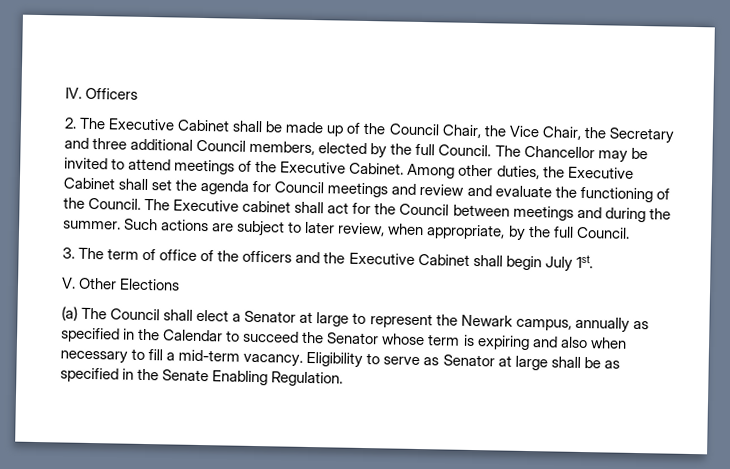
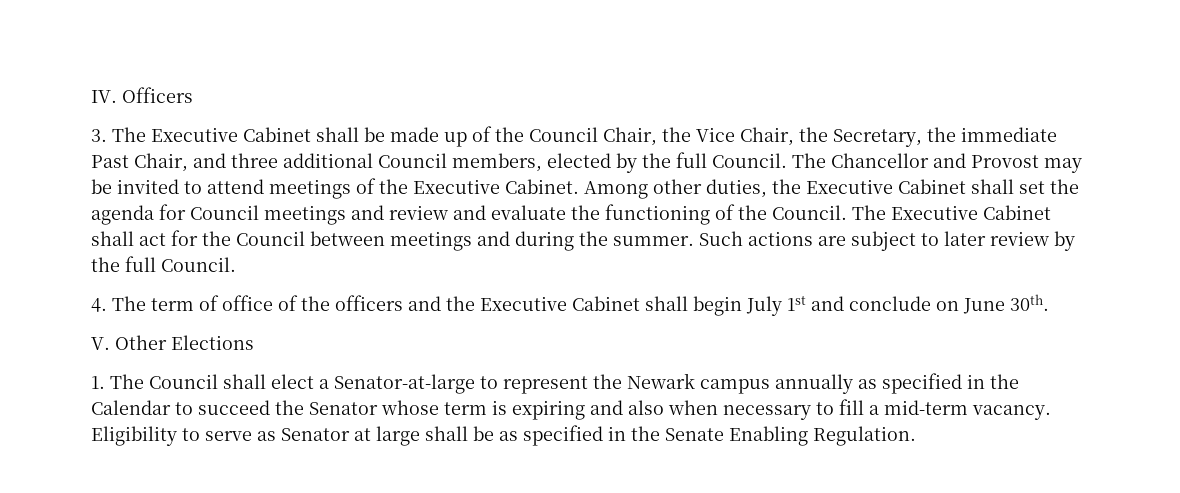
- 2. The Executive Cabinet shall be made up of the Council Chair, the Vice Chair, the Secretary and three additional Council members, elected by the full Council.
+ 3. The Executive Cabinet shall be made up of the Council Chair, the Vice Chair, the Secretary, the immediate Past Chair, and three additional Council members, elected by the full Council.
- The Chancellor may be invited to attend meetings of the Executive Cabinet.
+ The Chancellor and Provost may be invited to attend meetings of the Executive Cabinet.
- The Executive cabinet shall act for the Council between meetings and during the summer.
+ The Executive Cabinet shall act for the Council between meetings and during the summer.
- Such actions are subject to later review, when appropriate, by the full Council.
+ Such actions are subject to later review by the full Council.
- 3. The term of office of the officers and the Executive Cabinet shall begin July 1st.
+ 4. The term of office of the officers and the Executive Cabinet shall begin July 1st and conclude on June 30th.
- (a) The Council shall elect a Senator at large to represent the Newark campus, annually as specified in the Calendar to succeed the Senator whose term is expiring and also when necessary to fill a mid-term vacancy.
+ 1. The Council shall elect a Senator-at-large to represent the Newark campus annually as specified in the Calendar to succeed the Senator whose term is expiring and also when necessary to fill a mid-term vacancy.

